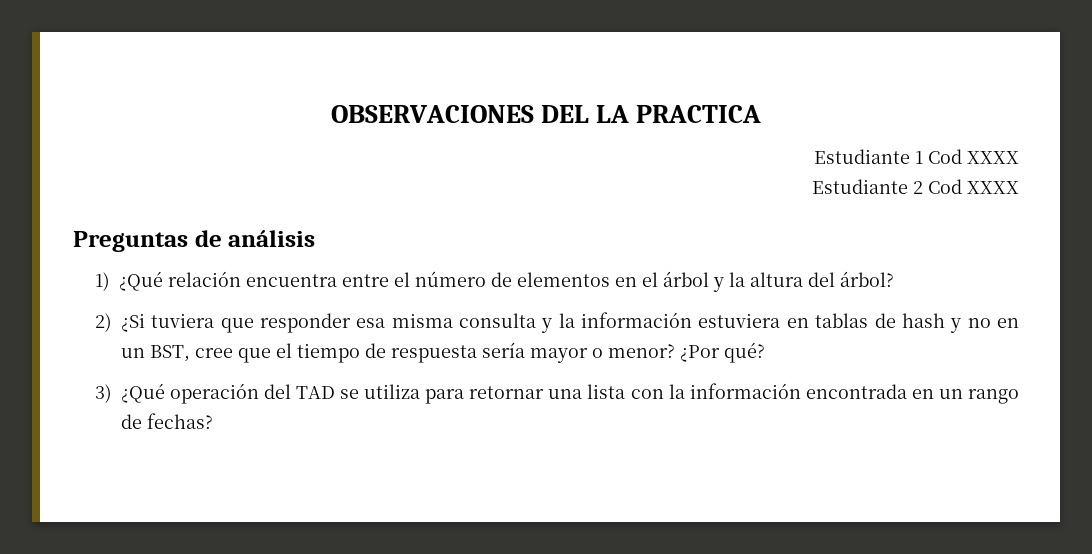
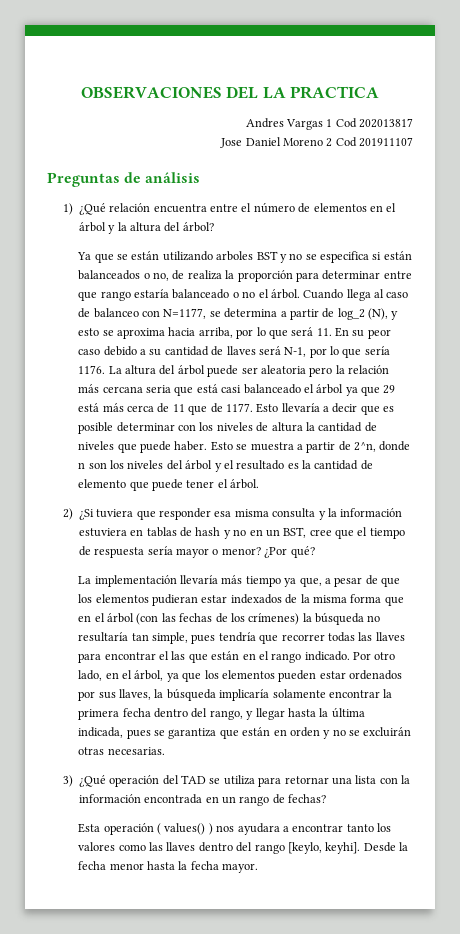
- Estudiante 1 Cod XXXX
- Estudiante 2 Cod XXXX
+ Andres Vargas 1 Cod 202013817
+ Jose Daniel Moreno 2 Cod 201911107
+ Ya que se están utilizando arboles BST y no se especifica si están balanceados o no, de realiza la proporción para determinar entre que rango estaría balanceado o no el árbol. Cuando llega al caso de balanceo con N=1177, se determina a partir de log_2 (N), y esto se aproxima hacia arriba, por lo que será 11. En su peor caso debido a su cantidad de llaves será N-1, por lo que sería 1176. La altura del árbol puede ser aleatoria pero la relación más cercana seria que está casi balanceado el árbol ya que 29 está más cerca de 11 que de 1177. Esto llevaría a decir que es posible determinar con los niveles de altura la cantidad de niveles que puede haber. Esto se muestra a partir de 2^n, donde n son los niveles del árbol y el resultado es la cantidad de elemento que puede tener el árbol.
+ La implementación llevaría más tiempo ya que, a pesar de que los elementos pudieran estar indexados de la misma forma que en el árbol (con las fechas de los crímenes) la búsqueda no resultaría tan simple, pues tendría que recorrer todas las llaves para encontrar el las que están en el rango indicado. Por otro lado, en el árbol, ya que los elementos pueden estar ordenados por sus llaves, la búsqueda implicaría solamente encontrar la primera fecha dentro del rango, y llegar hasta la última indicada, pues se garantiza que están en orden y no se excluirán otras necesarias.
+ Esta operación ( values() ) nos ayudara a encontrar tanto los valores como las llaves dentro del rango [keylo, keyhi]. Desde la fecha menor hasta la fecha mayor.

